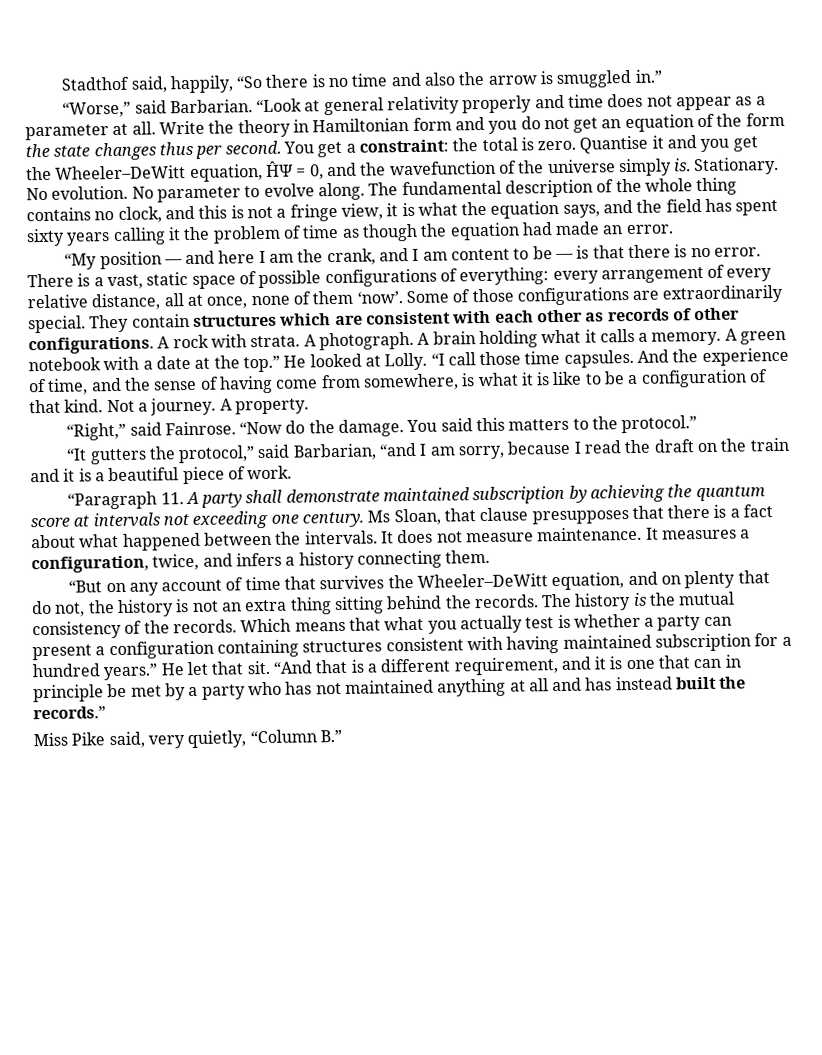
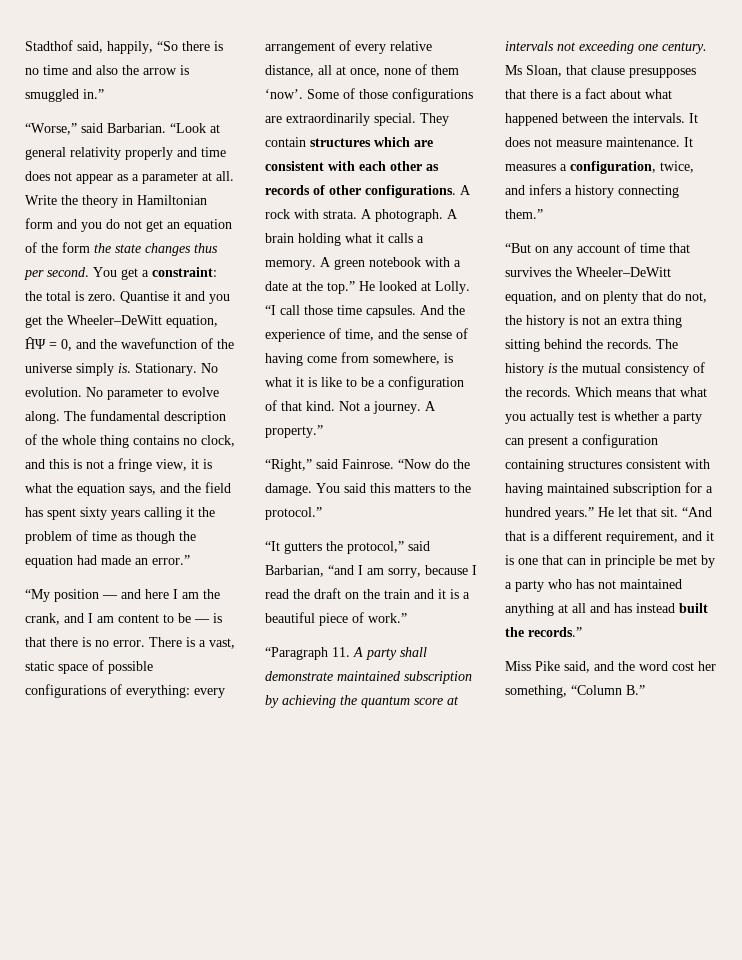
- The fundamental description of the whole thing contains no clock, and this is not a fringe view, it is what the equation says, and the field has spent sixty years calling it the problem of time as though the equation had made an error.
+ The fundamental description of the whole thing contains no clock, and this is not a fringe view, it is what the equation says, and the field has spent sixty years calling it the problem of time as though the equation had made an error.”
- A property.
+ A property.”
- “It gutters the protocol,” said Barbarian, “and I am sorry, because I read the draft on the train and it is a beautiful piece of work.
+ “It gutters the protocol,” said Barbarian, “and I am sorry, because I read the draft on the train and it is a beautiful piece of work.”
- It measures a configuration, twice, and infers a history connecting them.
+ It measures a configuration, twice, and infers a history connecting them.”
- Miss Pike said, very quietly, “Column B.”
+ Miss Pike said, and the word cost her something, “Column B.”

